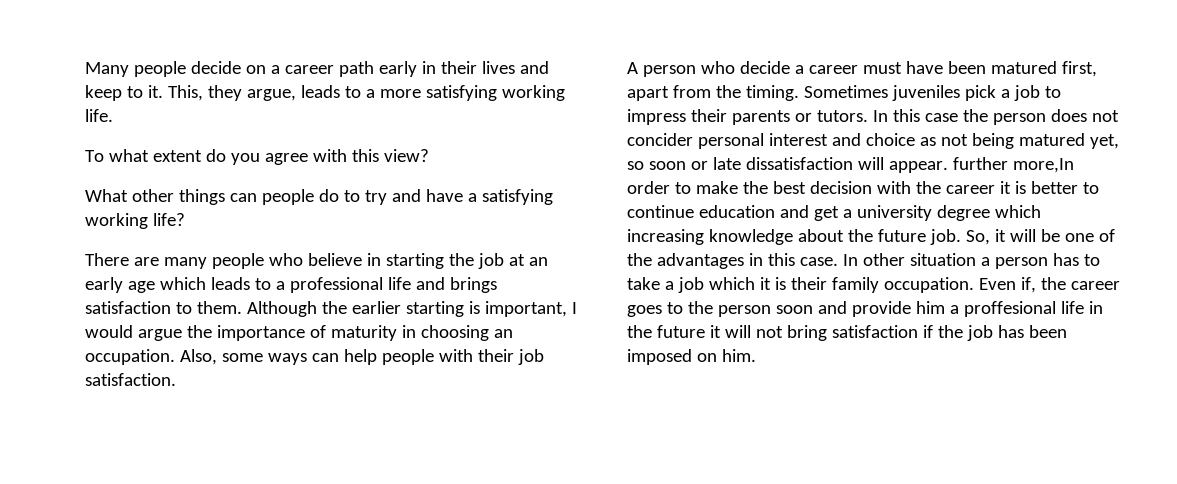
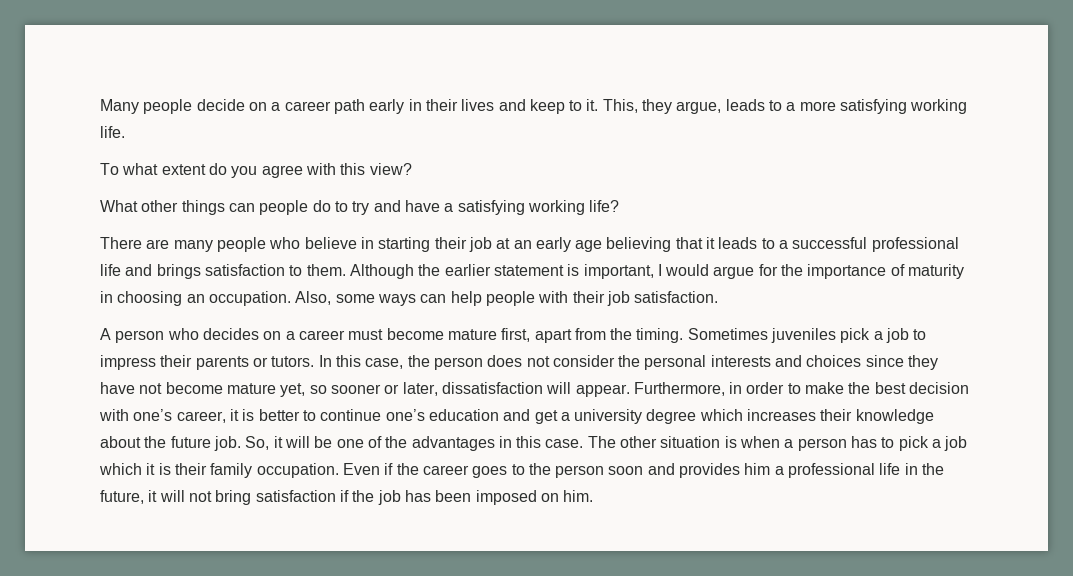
- There are many people who believe in starting the job at an early age which leads to a professional life and brings satisfaction to them.
+ There are many people who believe in starting their job at an early age believing that it leads to a successful professional life and brings satisfaction to them.
- Although the earlier starting is important, I would argue the importance of maturity in choosing an occupation.
+ Although the earlier statement is important, I would argue for the importance of maturity in choosing an occupation.
- A person who decide a career must have been matured first, apart from the timing.
+ A person who decides on a career must become mature first, apart from the timing.
- In this case the person does not concider personal interest and choice as not being matured yet, so soon or late dissatisfaction will appear. further more,In order to make the best decision with the career it is better to continue education and get a university degree which increasing knowledge about the future job.
+ In this case, the person does not consider the personal interests and choices since they have not become mature yet, so sooner or later, dissatisfaction will appear. Furthermore, in order to make the best decision with one’s career, it is better to continue one’s education and get a university degree which increases their knowledge about the future job.
- In other situation a person has to take a job which it is their family occupation.
+ The other situation is when a person has to pick a job which it is their family occupation.
- Even if, the career goes to the person soon and provide him a proffesional life in the future it will not bring satisfaction if the job has been imposed on him.
+ Even if the career goes to the person soon and provides him a professional life in the future, it will not bring satisfaction if the job has been imposed on him.

